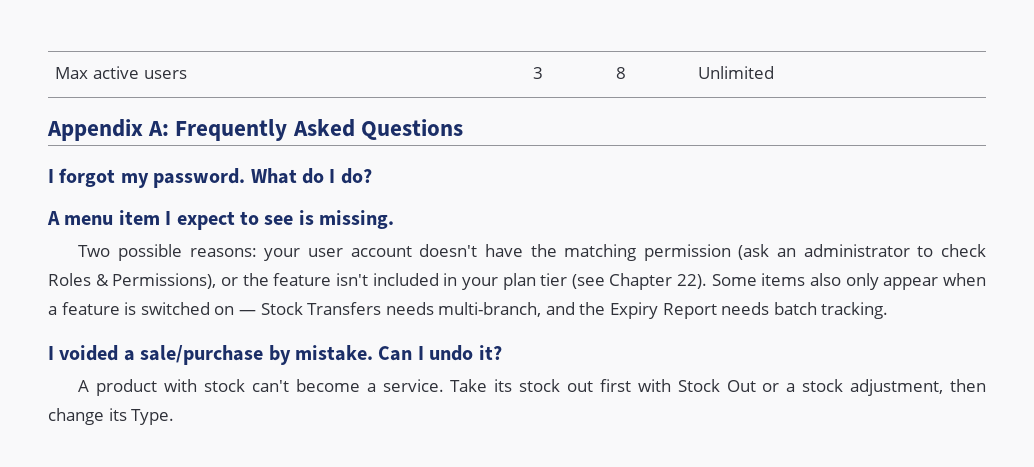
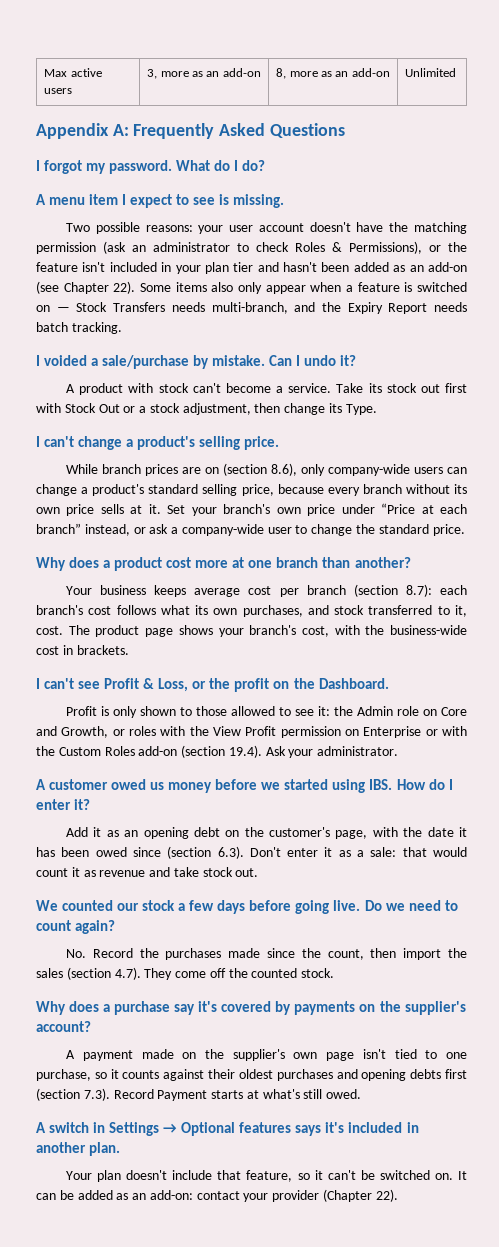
- Max active users | 3 | 8 | Unlimited
+ Max active users | 3, more as an add-on | 8, more as an add-on | Unlimited
- Two possible reasons: your user account doesn't have the matching permission (ask an administrator to check Roles & Permissions), or the feature isn't included in your plan tier (see Chapter 22).
+ Two possible reasons: your user account doesn't have the matching permission (ask an administrator to check Roles & Permissions), or the feature isn't included in your plan tier and hasn't been added as an add-on (see Chapter 22).
+ I can't change a product's selling price.
+ While branch prices are on (section 8.6), only company-wide users can change a product's standard selling price, because every branch without its own price sells at it. Set your branch's own price under “Price at each branch” instead, or ask a company-wide user to change the standard price.
+ Why does a product cost more at one branch than another?
+ Your business keeps average cost per branch (section 8.7): each branch's cost follows what its own purchases, and stock transferred to it, cost. The product page shows your branch's cost, with the business-wide cost in brackets.
+ I can't see Profit & Loss, or the profit on the Dashboard.
+ Profit is only shown to those allowed to see it: the Admin role on Core and Growth, or roles with the View Profit permission on Enterprise or with the Custom Roles add-on (section 19.4). Ask your administrator.
+ A customer owed us money before we started using IBS. How do I enter it?
+ Add it as an opening debt on the customer's page, with the date it has been owed since (section 6.3). Don't enter it as a sale: that would count it as revenue and take stock out.
+ We counted our stock a few days before going live. Do we need to count again?
+ No. Record the purchases made since the count, then import the sales (section 4.7). They come off the counted stock.
+ Why does a purchase say it's covered by payments on the supplier's account?
+ A payment made on the supplier's own page isn't tied to one purchase, so it counts against their oldest purchases and opening debts first (section 7.3). Record Payment starts at what's still owed.
+ A switch in Settings → Optional features says it's included in another plan.
+ Your plan doesn't include that feature, so it can't be switched on. It can be added as an add-on: contact your provider (Chapter 22).

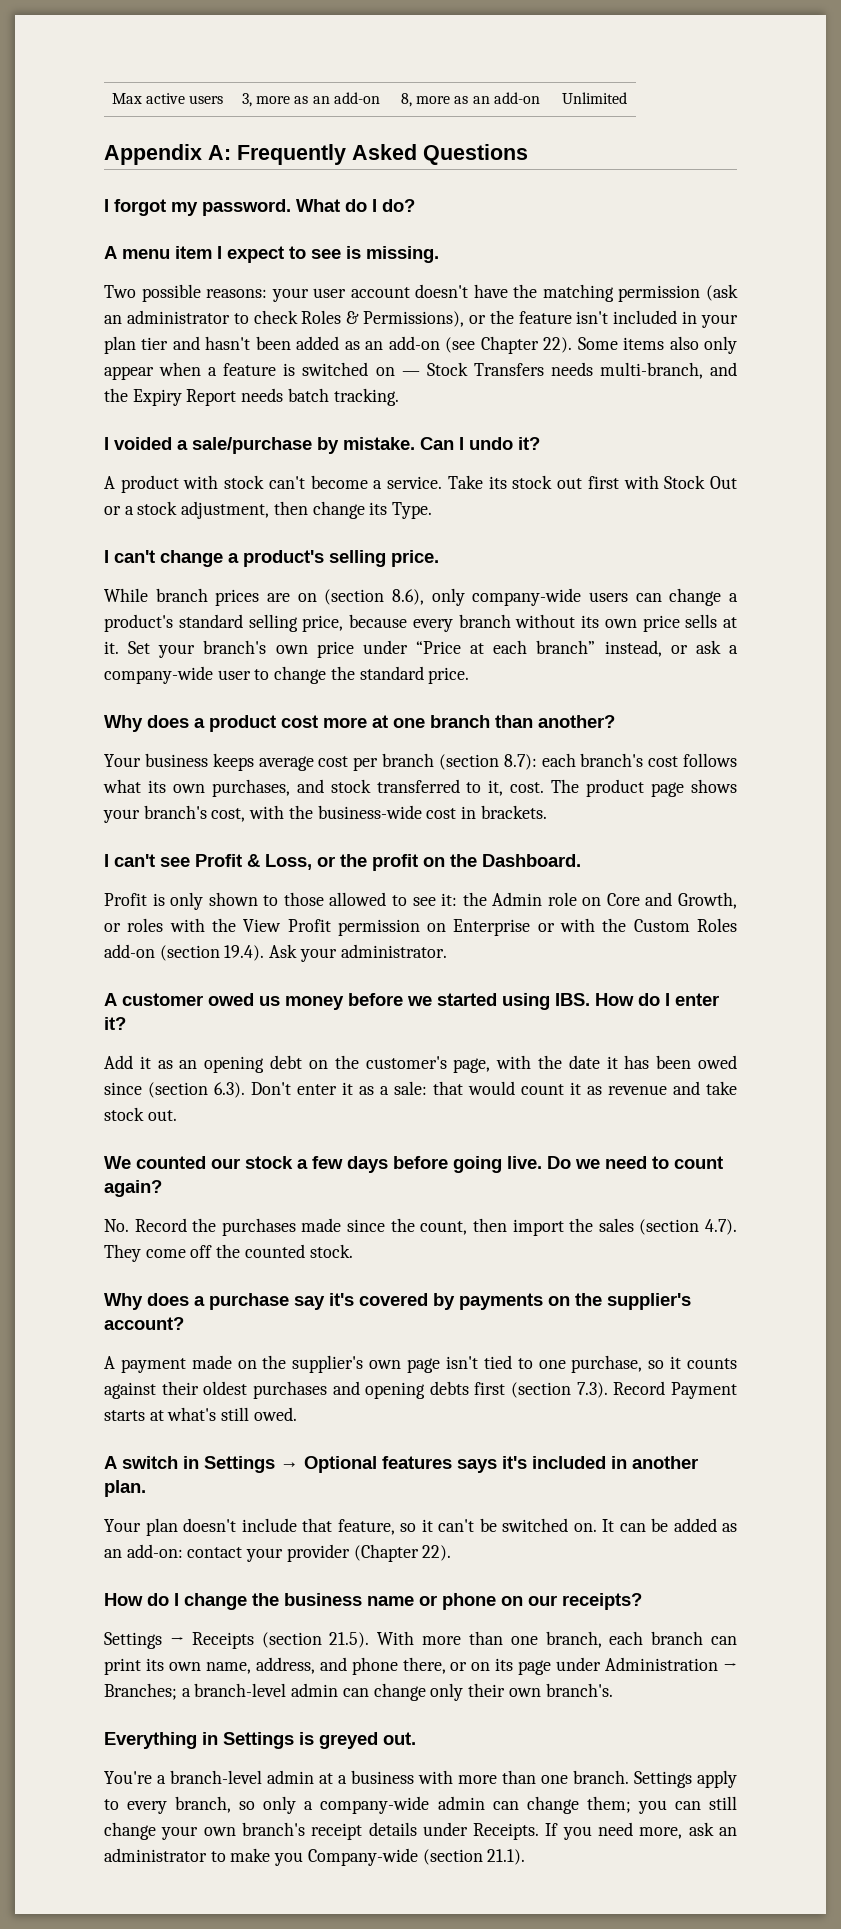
+ How do I change the business name or phone on our receipts?
+ Settings → Receipts (section 21.5). With more than one branch, each branch can print its own name, address, and phone there, or on its page under Administration → Branches; a branch-level admin can change only their own branch's.
+ Everything in Settings is greyed out.
+ You're a branch-level admin at a business with more than one branch. Settings apply to every branch, so only a company-wide admin can change them; you can still change your own branch's receipt details under Receipts. If you need more, ask an administrator to make you Company-wide (section 21.1).

